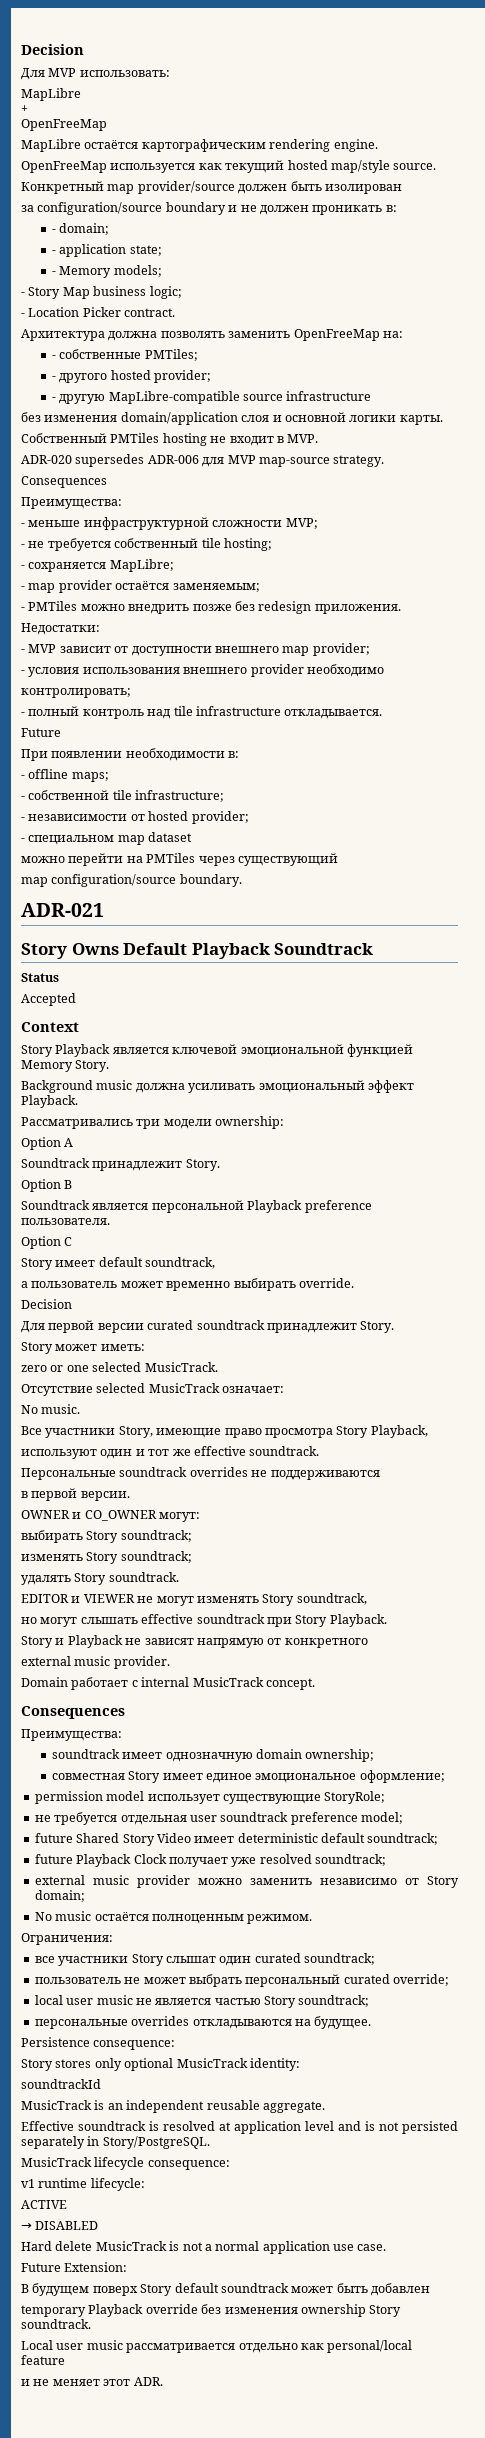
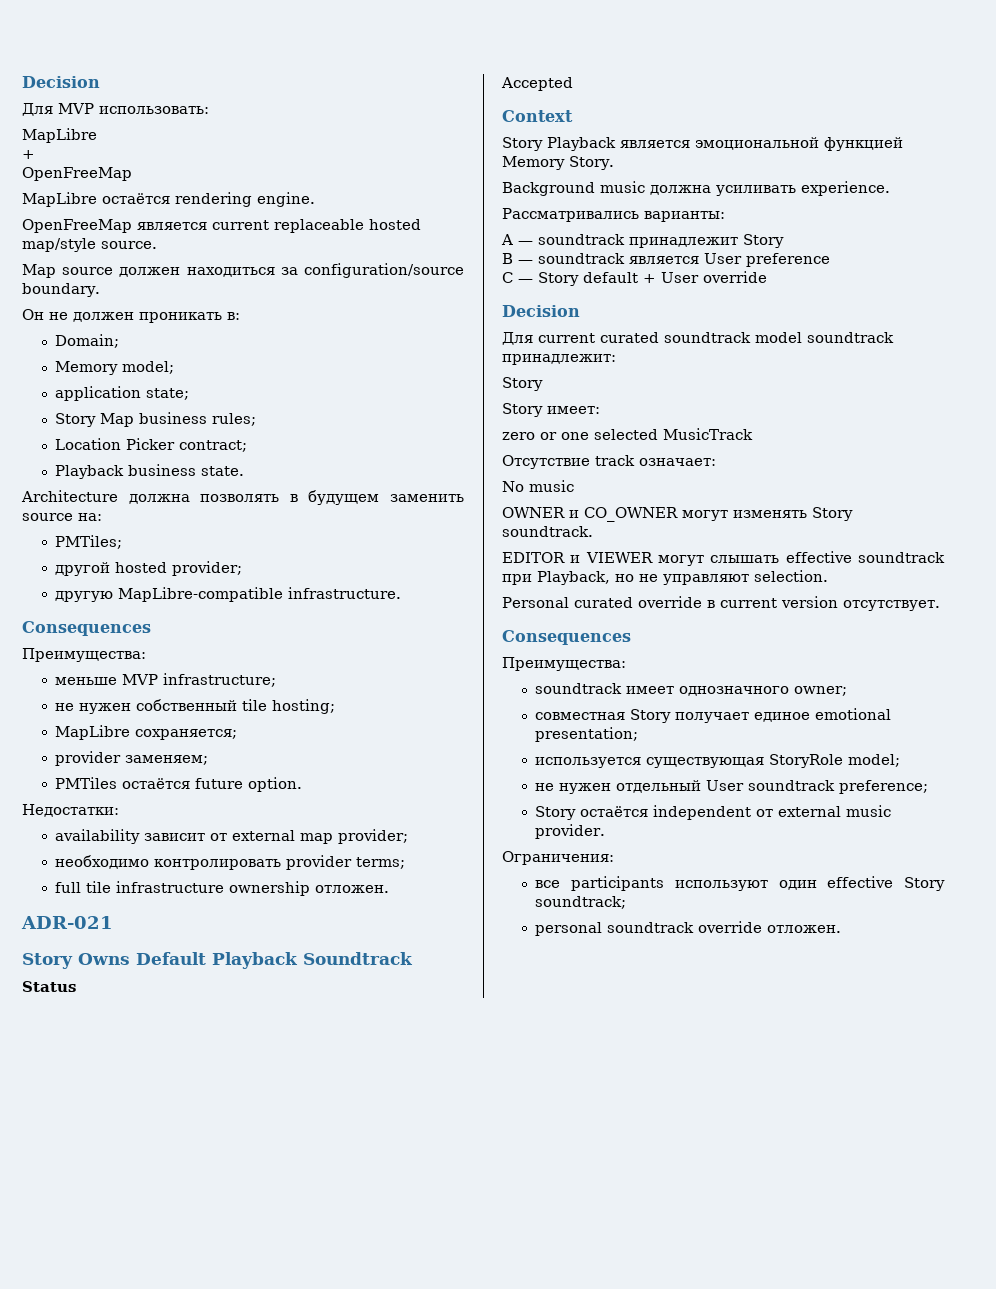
- MapLibre остаётся картографическим rendering engine.
+ MapLibre остаётся rendering engine.
- OpenFreeMap используется как текущий hosted map/style source.
+ OpenFreeMap является current replaceable hosted map/style source.
- Конкретный map provider/source должен быть изолирован
- за configuration/source boundary и не должен проникать в:
+ Map source должен находиться за configuration/source boundary.
+ Он не должен проникать в:
- - domain;
- - application state;
+ Domain;
+ Memory model;
+ application state;
- - Memory models;
- - Story Map business logic;
- - Location Picker contract.
- Архитектура должна позволять заменить OpenFreeMap на:
+ Story Map business rules;
+ Location Picker contract;
+ Playback business state.
+ Architecture должна позволять в будущем заменить source на:
- - собственные PMTiles;
+ PMTiles;
- - другого hosted provider;
- - другую MapLibre-compatible source infrastructure
- без изменения domain/application слоя и основной логики карты.
- Собственный PMTiles hosting не входит в MVP.
- ADR-020 supersedes ADR-006 для MVP map-source strategy.
+ другой hosted provider;
+ другую MapLibre-compatible infrastructure.
  Consequences
  Преимущества:
- - меньше инфраструктурной сложности MVP;
- - не требуется собственный tile hosting;
- - сохраняется MapLibre;
- - map provider остаётся заменяемым;
- - PMTiles можно внедрить позже без redesign приложения.
+ меньше MVP infrastructure;
+ не нужен собственный tile hosting;
+ MapLibre сохраняется;
+ provider заменяем;
+ PMTiles остаётся future option.
  Недостатки:
- - MVP зависит от доступности внешнего map provider;
- - условия использования внешнего provider необходимо
- контролировать;
- - полный контроль над tile infrastructure откладывается.
- Future
- При появлении необходимости в:
- - offline maps;
- - собственной tile infrastructure;
- - независимости от hosted provider;
- - специальном map dataset
- можно перейти на PMTiles через существующий
- map configuration/source boundary.
+ availability зависит от external map provider;
+ необходимо контролировать provider terms;
+ full tile infrastructure ownership отложен.
- Story Playback является ключевой эмоциональной функцией Memory Story.
+ Story Playback является эмоциональной функцией Memory Story.
- Background music должна усиливать эмоциональный эффект Playback.
- Рассматривались три модели ownership:
- Option A
- Soundtrack принадлежит Story.
- Option B
- Soundtrack является персональной Playback preference пользователя.
- Option C
- Story имеет default soundtrack,
- а пользователь может временно выбирать override.
+ Background music должна усиливать experience.
+ Рассматривались варианты:
+ A — soundtrack принадлежит Story
+ B — soundtrack является User preference
+ C — Story default + User override
  Decision
- Для первой версии curated soundtrack принадлежит Story.
- Story может иметь:
+ Для current curated soundtrack model soundtrack принадлежит:
+ Story
+ Story имеет:
- zero or one selected MusicTrack.
+ zero or one selected MusicTrack
- Отсутствие selected MusicTrack означает:
+ Отсутствие track означает:
- No music.
- Все участники Story, имеющие право просмотра Story Playback,
- используют один и тот же effective soundtrack.
- Персональные soundtrack overrides не поддерживаются
- в первой версии.
- OWNER и CO_OWNER могут:
- выбирать Story soundtrack;
- изменять Story soundtrack;
- удалять Story soundtrack.
- EDITOR и VIEWER не могут изменять Story soundtrack,
- но могут слышать effective soundtrack при Story Playback.
- Story и Playback не зависят напрямую от конкретного
- external music provider.
- Domain работает с internal MusicTrack concept.
+ No music
+ OWNER и CO_OWNER могут изменять Story soundtrack.
+ EDITOR и VIEWER могут слышать effective soundtrack при Playback, но не управляют selection.
+ Personal curated override в current version отсутствует.
- soundtrack имеет однозначную domain ownership;
+ soundtrack имеет однозначного owner;
- совместная Story имеет единое эмоциональное оформление;
- permission model использует существующие StoryRole;
- не требуется отдельная user soundtrack preference model;
- future Shared Story Video имеет deterministic default soundtrack;
- future Playback Clock получает уже resolved soundtrack;
- external music provider можно заменить независимо от Story domain;
- No music остаётся полноценным режимом.
+ совместная Story получает единое emotional presentation;
+ используется существующая StoryRole model;
+ не нужен отдельный User soundtrack preference;
+ Story остаётся independent от external music provider.
  Ограничения:
- все участники Story слышат один curated soundtrack;
- пользователь не может выбрать персональный curated override;
- local user music не является частью Story soundtrack;
- персональные overrides откладываются на будущее.
- Persistence consequence:
- Story stores only optional MusicTrack identity:
- soundtrackId
- MusicTrack is an independent reusable aggregate.
- Effective soundtrack is resolved at application level and is not persisted separately in Story/PostgreSQL.
- MusicTrack lifecycle consequence:
- v1 runtime lifecycle:
- ACTIVE
- → DISABLED
- Hard delete MusicTrack is not a normal application use case.
- Future Extension:
- В будущем поверх Story default soundtrack может быть добавлен
- temporary Playback override без изменения ownership Story soundtrack.
- Local user music рассматривается отдельно как personal/local feature
- и не меняет этот ADR.
+ все participants используют один effective Story soundtrack;
+ personal soundtrack override отложен.

